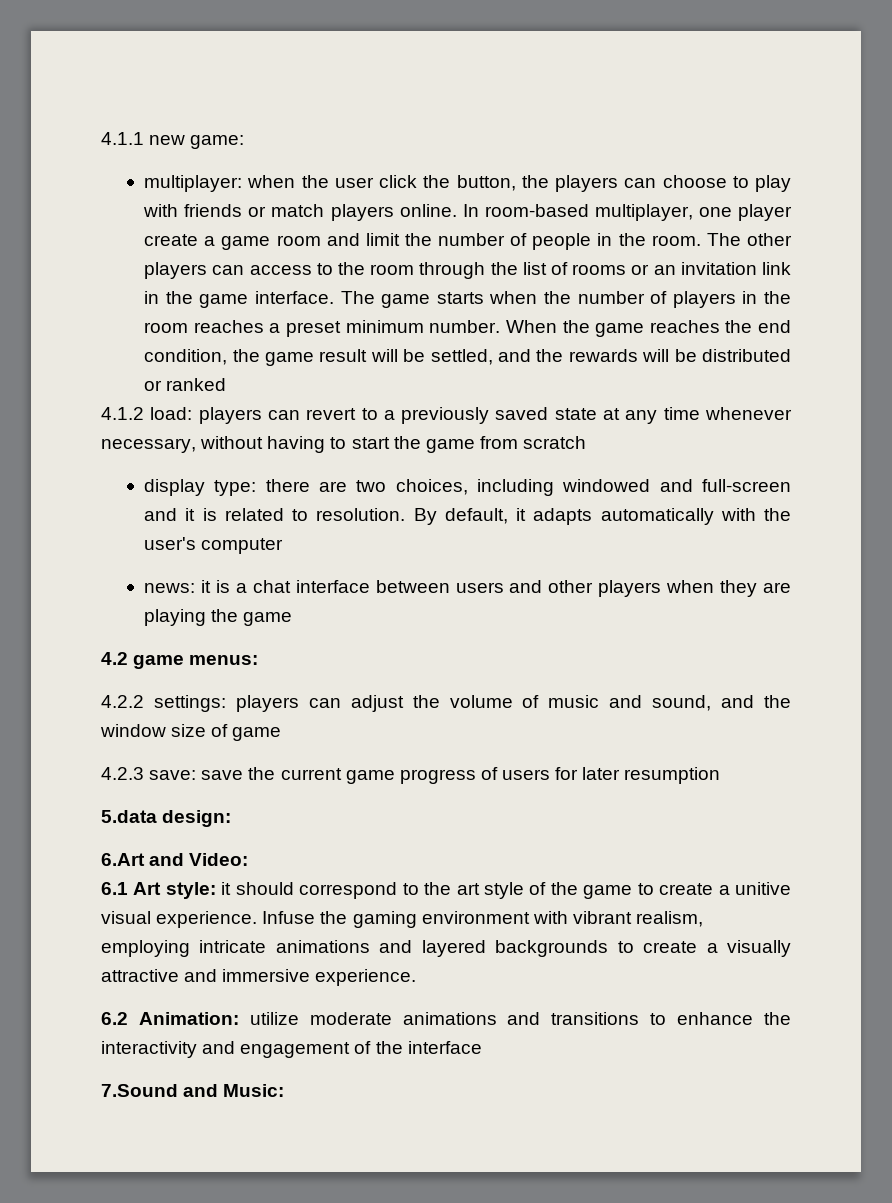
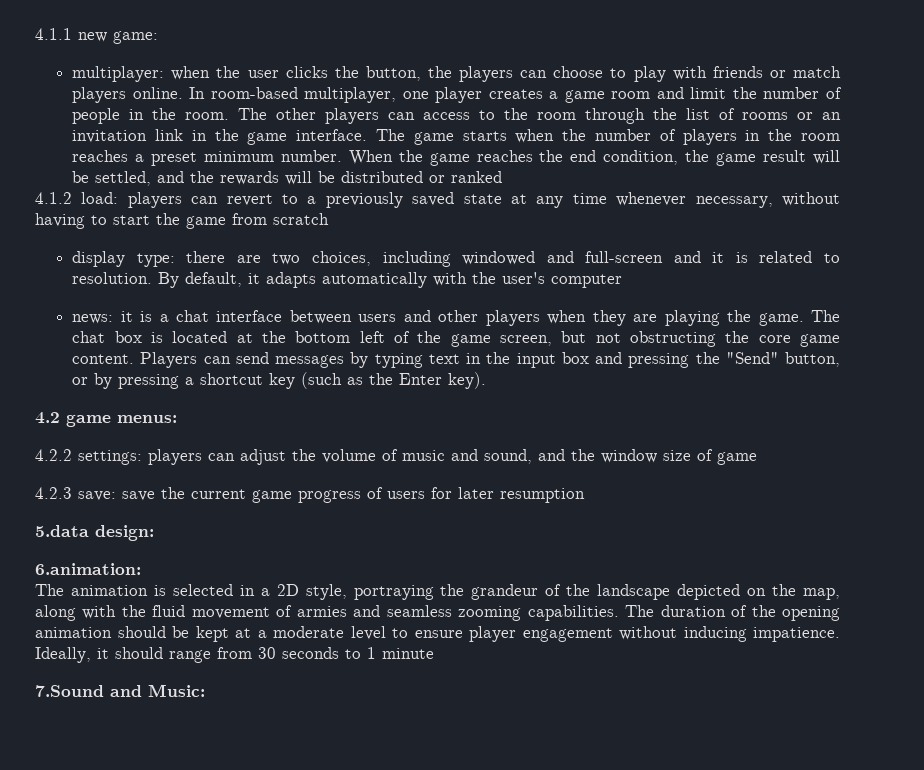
- multiplayer: when the user click the button, the players can choose to play with friends or match players online.
+ multiplayer: when the user clicks the button, the players can choose to play with friends or match players online.
- In room-based multiplayer, one player create a game room and limit the number of people in the room.
+ In room-based multiplayer, one player creates a game room and limit the number of people in the room.
- news: it is a chat interface between users and other players when they are playing the game
+ news: it is a chat interface between users and other players when they are playing the game. The chat box is located at the bottom left of the game screen, but not obstructing the core game content. Players can send messages by typing text in the input box and pressing the "Send" button, or by pressing a shortcut key (such as the Enter key).
- 6.Art and Video:
- 6.1 Art style: it should correspond to the art style of the game to create a unitive visual experience. Infuse the gaming environment with vibrant realism, employing intricate animations and layered backgrounds to create a visually attractive and immersive experience.
- 6.2 Animation: utilize moderate animations and transitions to enhance the interactivity and engagement of the interface
+ 6.animation:
+ The animation is selected in a 2D style, portraying the grandeur of the landscape depicted on the map, along with the fluid movement of armies and seamless zooming capabilities. The duration of the opening animation should be kept at a moderate level to ensure player engagement without inducing impatience. Ideally, it should range from 30 seconds to 1 minute

